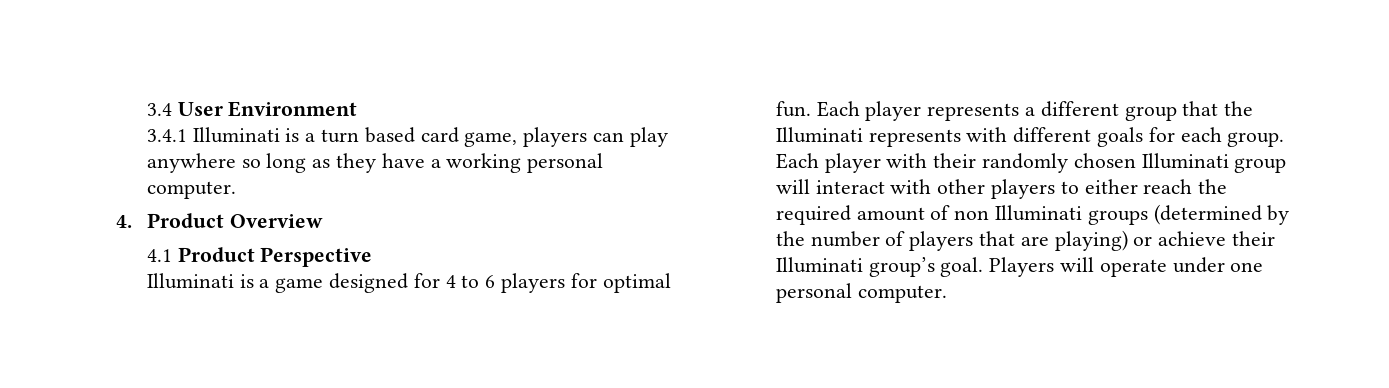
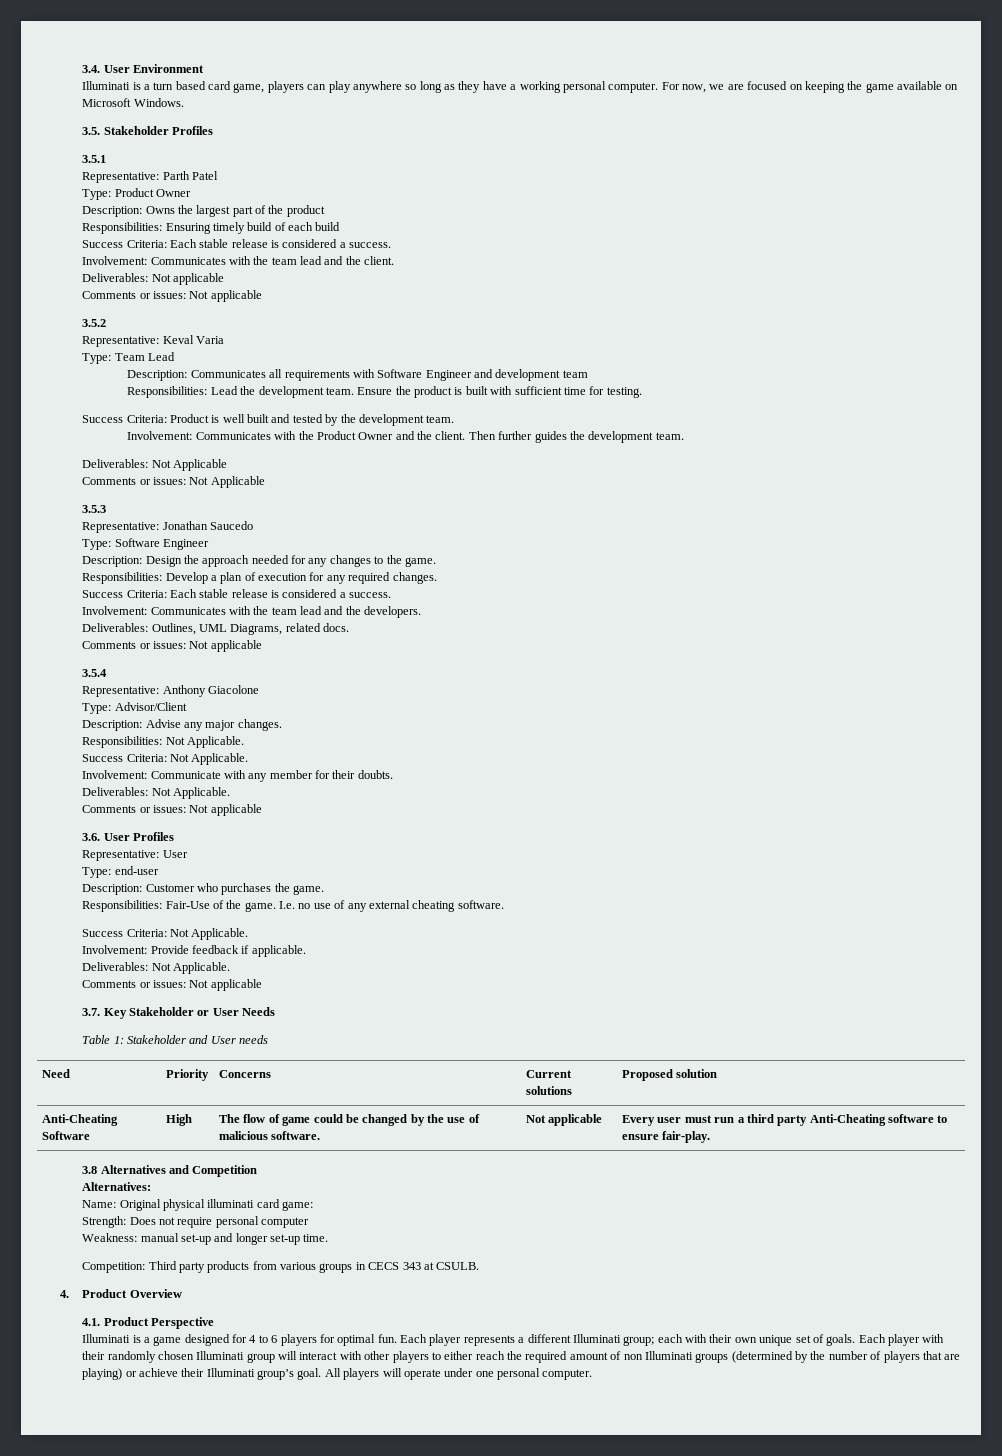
- 3.4 User Environment
+ 3.4. User Environment
- 3.4.1 Illuminati is a turn based card game, players can play anywhere so long as they have a working personal computer.
+ Illuminati is a turn based card game, players can play anywhere so long as they have a working personal computer. For now, we are focused on keeping the game available on Microsoft Windows.
+ 3.5. Stakeholder Profiles
+ 3.5.1
+ Representative: Parth Patel
+ Type: Product Owner
+ Description: Owns the largest part of the product
+ Responsibilities: Ensuring timely build of each build
+ Success Criteria: Each stable release is considered a success.
+ Involvement: Communicates with the team lead and the client.
+ Deliverables: Not applicable
+ Comments or issues: Not applicable
+ 3.5.2
+ Representative: Keval Varia
+ Type: Team Lead
+ Description: Communicates all requirements with Software Engineer and development team
+ Responsibilities: Lead the development team. Ensure the product is built with sufficient time for testing.
+ Success Criteria: Product is well built and tested by the development team.
+ Involvement: Communicates with the Product Owner and the client. Then further guides the development team.
+ Deliverables: Not Applicable
+ Comments or issues: Not Applicable
+ 3.5.3
+ Representative: Jonathan Saucedo
+ Type: Software Engineer
+ Description: Design the approach needed for any changes to the game.
+ Responsibilities: Develop a plan of execution for any required changes.
+ Success Criteria: Each stable release is considered a success.
+ Involvement: Communicates with the team lead and the developers.
+ Deliverables: Outlines, UML Diagrams, related docs.
+ Comments or issues: Not applicable
+ 3.5.4
+ Representative: Anthony Giacolone
+ Type: Advisor/Client
+ Description: Advise any major changes.
+ Responsibilities: Not Applicable.
+ Success Criteria: Not Applicable.
+ Involvement: Communicate with any member for their doubts.
+ Deliverables: Not Applicable.
+ Comments or issues: Not applicable
+ 3.6. User Profiles
+ Representative: User
+ Type: end-user
+ Description: Customer who purchases the game.
+ Responsibilities: Fair-Use of the game. I.e. no use of any external cheating software.
+ Success Criteria: Not Applicable.
+ Involvement: Provide feedback if applicable.
+ Deliverables: Not Applicable.
+ Comments or issues: Not applicable
+ 3.7. Key Stakeholder or User Needs
+ Table 1: Stakeholder and User needs
+ Need | Priority | Concerns | Current solutions | Proposed solution
+ Anti-Cheating Software | High | The flow of game could be changed by the use of malicious software. | Not applicable | Every user must run a third party Anti-Cheating software to ensure fair-play.
+ 3.8 Alternatives and Competition
+ Alternatives:
+ Name: Original physical illuminati card game:
+ Strength: Does not require personal computer
+ Weakness: manual set-up and longer set-up time.
+ Competition: Third party products from various groups in CECS 343 at CSULB.
- 4.1 Product Perspective
+ 4.1. Product Perspective
- Each player represents a different group that the Illuminati represents with different goals for each group.
+ Each player represents a different Illuminati group; each with their own unique set of goals.
- Players will operate under one personal computer.
+ All players will operate under one personal computer.

